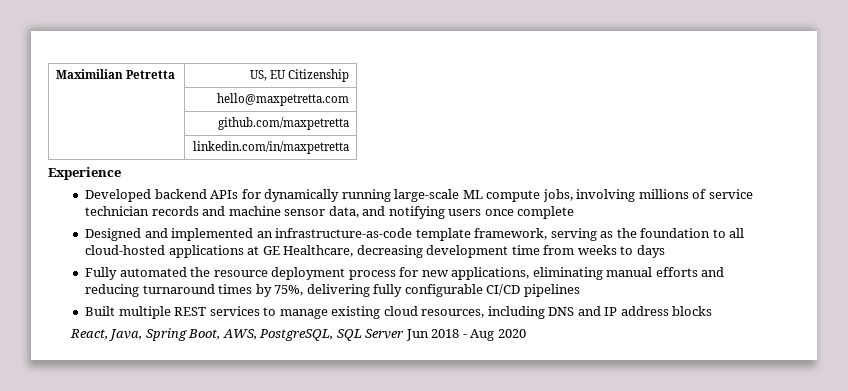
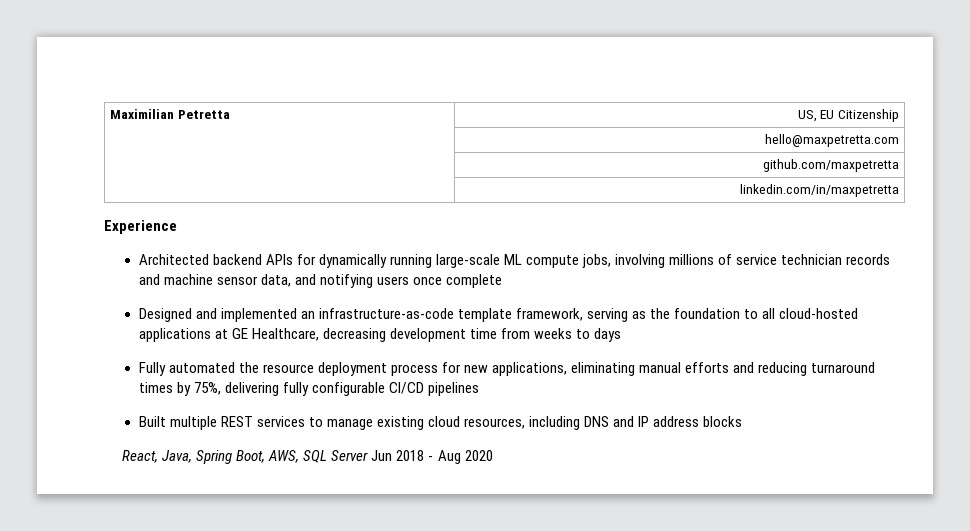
- Developed backend APIs for dynamically running large-scale ML compute jobs, involving millions of service technician records and machine sensor data, and notifying users once complete
+ Architected backend APIs for dynamically running large-scale ML compute jobs, involving millions of service technician records and machine sensor data, and notifying users once complete
- React, Java, Spring Boot, AWS, PostgreSQL, SQL Server Jun 2018 - Aug 2020
+ React, Java, Spring Boot, AWS, SQL Server Jun 2018 - Aug 2020

